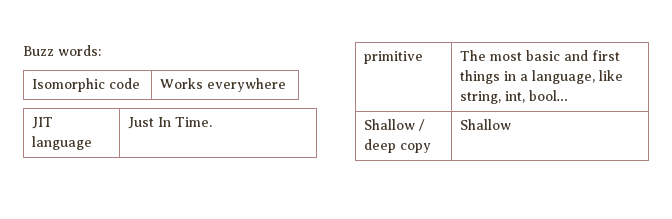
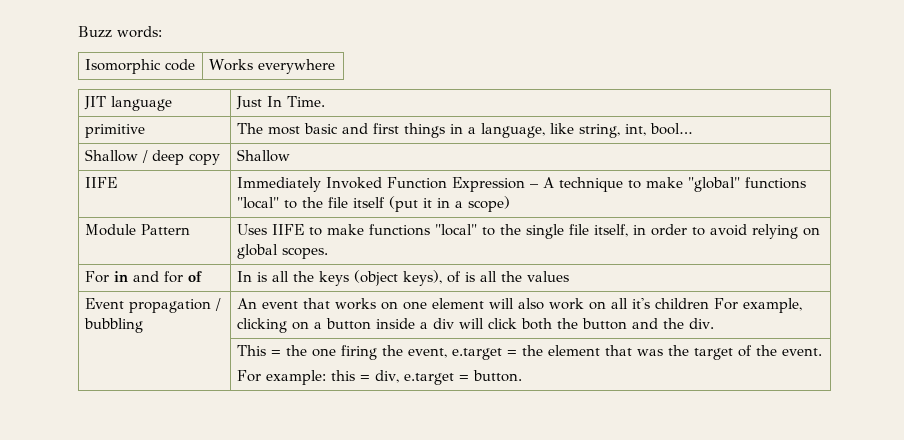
+ IIFE | Immediately Invoked Function Expression – A technique to make "global" functions "local" to the file itself (put it in a scope)
+ Module Pattern | Uses IIFE to make functions "local" to the single file itself, in order to avoid relying on global scopes.
+ For in and for of | In is all the keys (object keys), of is all the values
+ Event propagation / bubbling | An event that works on one element will also work on all it's children For example, clicking on a button inside a div will click both the button and the div.
+ | This = the one firing the event, e.target = the element that was the target of the event.
+ For example: this = div, e.target = button.

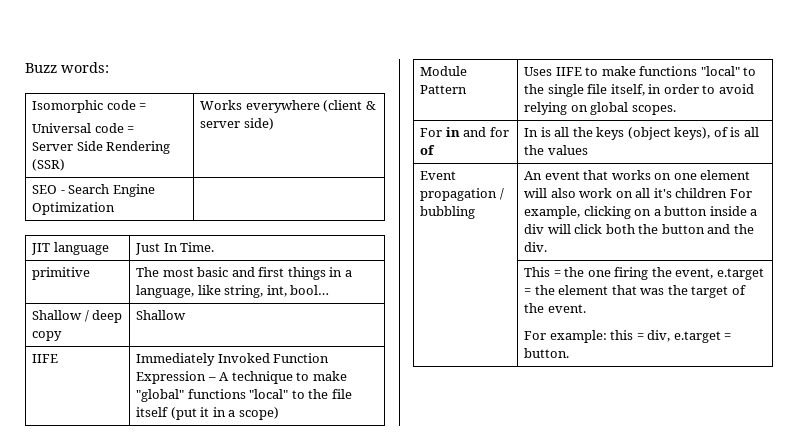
- Isomorphic code | Works everywhere
+ Isomorphic code =
+ Universal code =
+ Server Side Rendering (SSR) | Works everywhere (client & server side)
+ SEO - Search Engine Optimization |

